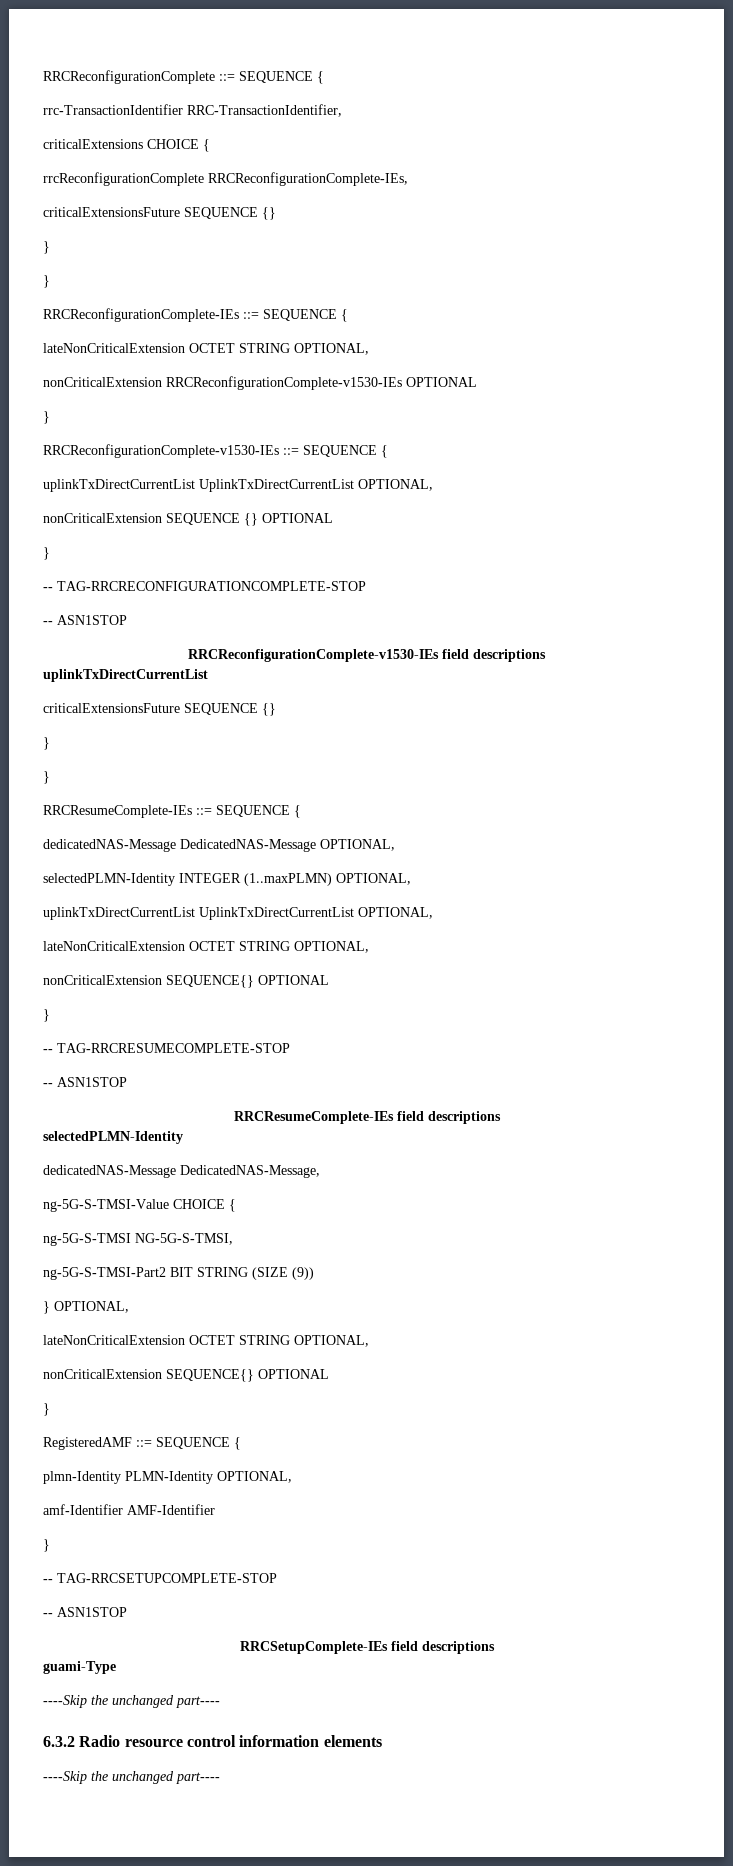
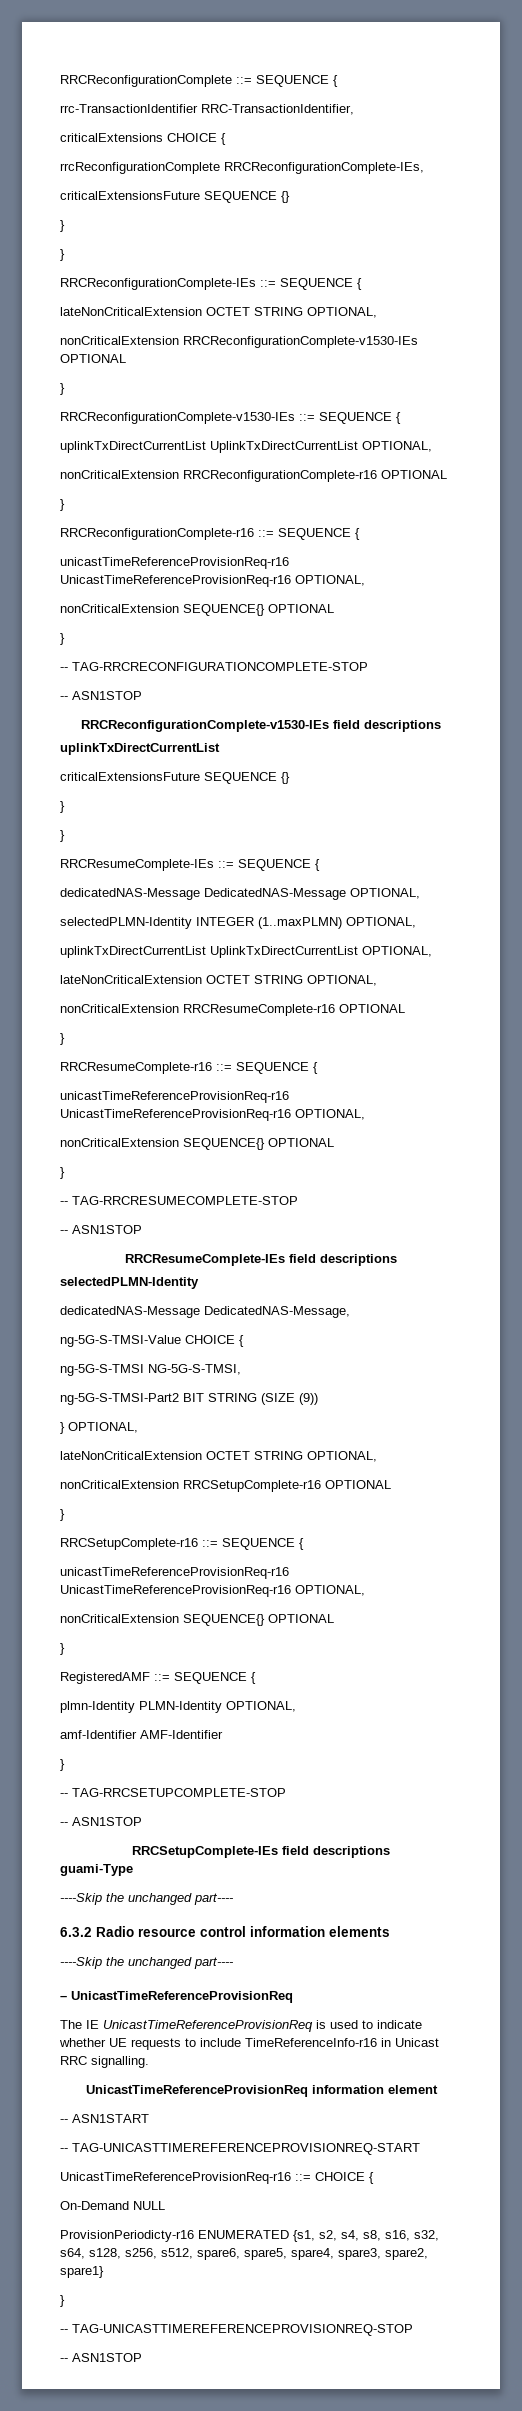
- nonCriticalExtension SEQUENCE {} OPTIONAL
+ nonCriticalExtension RRCReconfigurationComplete-r16 OPTIONAL
+ }
+ RRCReconfigurationComplete-r16 ::= SEQUENCE {
+ unicastTimeReferenceProvisionReq-r16 UnicastTimeReferenceProvisionReq-r16 OPTIONAL,
+ nonCriticalExtension SEQUENCE{} OPTIONAL
+ nonCriticalExtension RRCResumeComplete-r16 OPTIONAL
+ }
+ RRCResumeComplete-r16 ::= SEQUENCE {
+ unicastTimeReferenceProvisionReq-r16 UnicastTimeReferenceProvisionReq-r16 OPTIONAL,
+ nonCriticalExtension RRCSetupComplete-r16 OPTIONAL
+ }
+ RRCSetupComplete-r16 ::= SEQUENCE {
+ unicastTimeReferenceProvisionReq-r16 UnicastTimeReferenceProvisionReq-r16 OPTIONAL,
+ – UnicastTimeReferenceProvisionReq
+ The IE UnicastTimeReferenceProvisionReq is used to indicate whether UE requests to include TimeReferenceInfo-r16 in Unicast RRC signalling.
+ UnicastTimeReferenceProvisionReq information element
+ -- ASN1START
+ -- TAG-UNICASTTIMEREFERENCEPROVISIONREQ-START
+ UnicastTimeReferenceProvisionReq-r16 ::= CHOICE {
+ On-Demand NULL
+ ProvisionPeriodicty-r16 ENUMERATED {s1, s2, s4, s8, s16, s32, s64, s128, s256, s512, spare6, spare5, spare4, spare3, spare2, spare1}
+ }
+ -- TAG-UNICASTTIMEREFERENCEPROVISIONREQ-STOP
+ -- ASN1STOP

